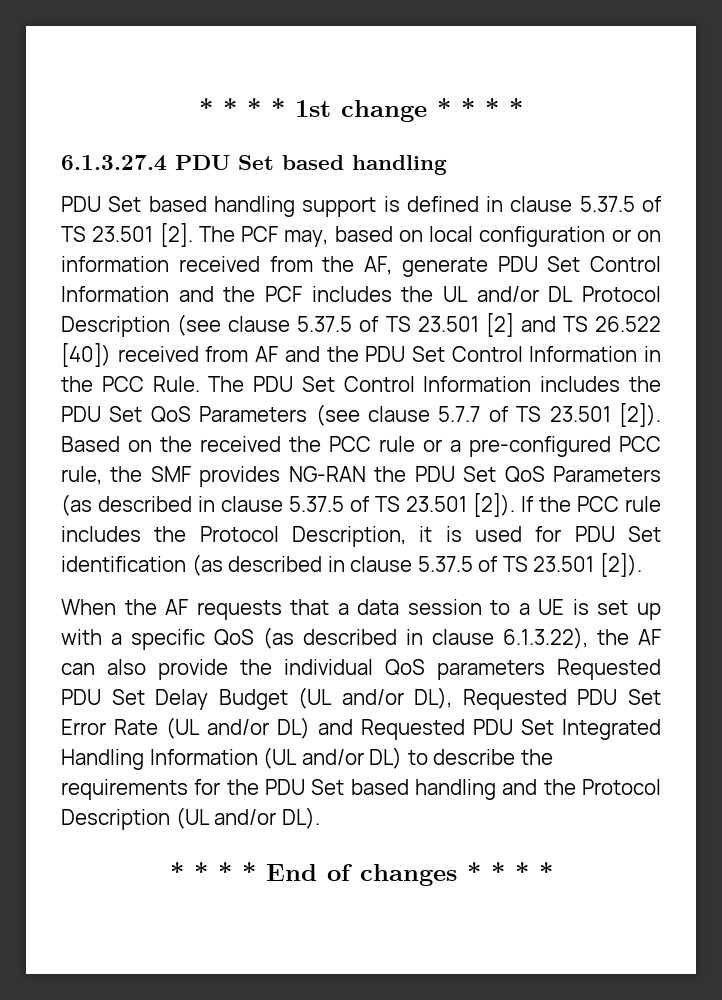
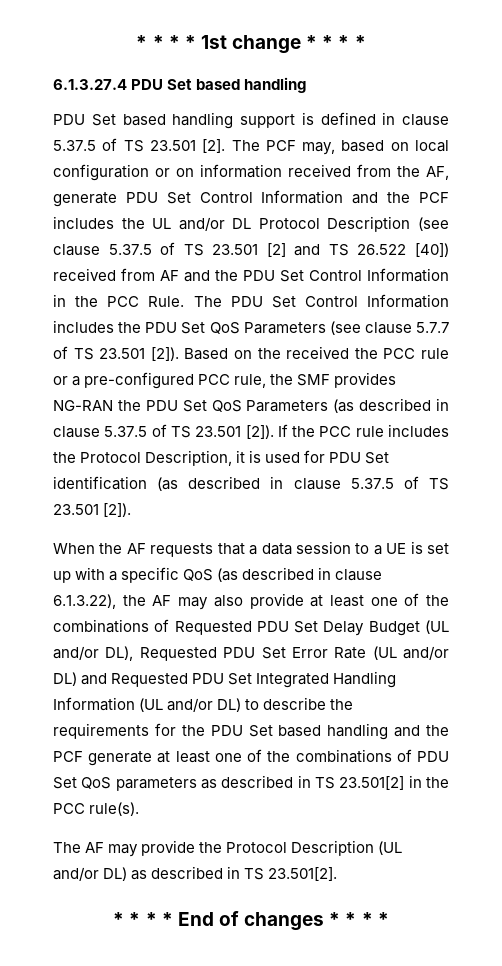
- When the AF requests that a data session to a UE is set up with a specific QoS (as described in clause 6.1.3.22), the AF can also provide the individual QoS parameters Requested PDU Set Delay Budget (UL and/or DL), Requested PDU Set Error Rate (UL and/or DL) and Requested PDU Set Integrated Handling Information (UL and/or DL) to describe the requirements for the PDU Set based handling and the Protocol Description (UL and/or DL).
+ When the AF requests that a data session to a UE is set up with a specific QoS (as described in clause 6.1.3.22), the AF may also provide at least one of the combinations of Requested PDU Set Delay Budget (UL and/or DL), Requested PDU Set Error Rate (UL and/or DL) and Requested PDU Set Integrated Handling Information (UL and/or DL) to describe the requirements for the PDU Set based handling and the PCF generate at least one of the combinations of PDU Set QoS parameters as described in TS 23.501[2] in the PCC rule(s).
+ The AF may provide the Protocol Description (UL and/or DL) as described in TS 23.501[2].

